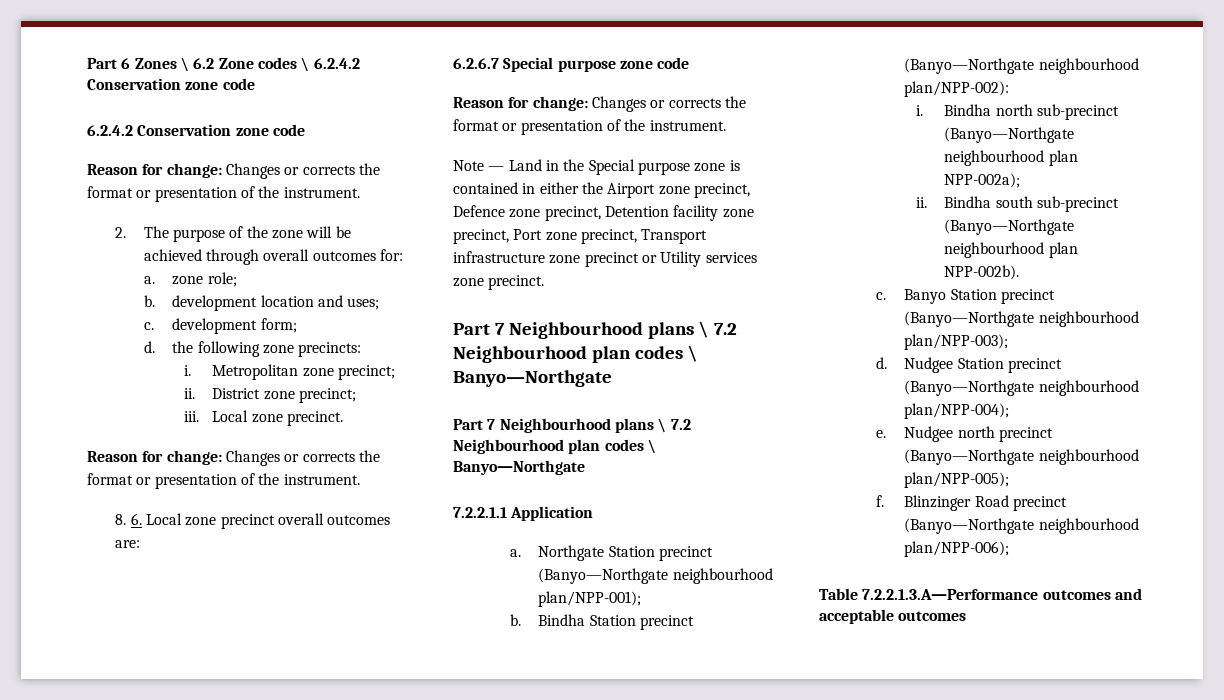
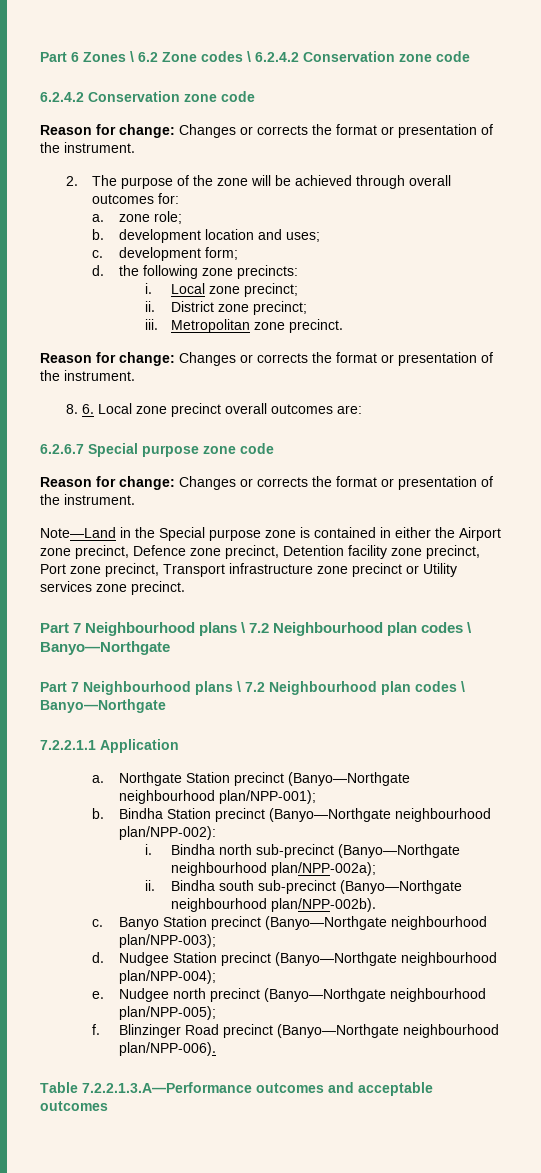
- Metropolitan zone precinct;
+ Local zone precinct;
- Local zone precinct.
+ Metropolitan zone precinct.
- Note — Land in the Special purpose zone is contained in either the Airport zone precinct, Defence zone precinct, Detention facility zone precinct, Port zone precinct, Transport infrastructure zone precinct or Utility services zone precinct.
+ Note—Land in the Special purpose zone is contained in either the Airport zone precinct, Defence zone precinct, Detention facility zone precinct, Port zone precinct, Transport infrastructure zone precinct or Utility services zone precinct.
- Bindha north sub-precinct (Banyo—Northgate neighbourhood plan NPP-002a);
+ Bindha north sub-precinct (Banyo—Northgate neighbourhood plan/NPP-002a);
- Bindha south sub-precinct (Banyo—Northgate neighbourhood plan NPP-002b).
+ Bindha south sub-precinct (Banyo—Northgate neighbourhood plan/NPP-002b).
- Blinzinger Road precinct (Banyo—Northgate neighbourhood plan/NPP-006);
+ Blinzinger Road precinct (Banyo—Northgate neighbourhood plan/NPP-006).

